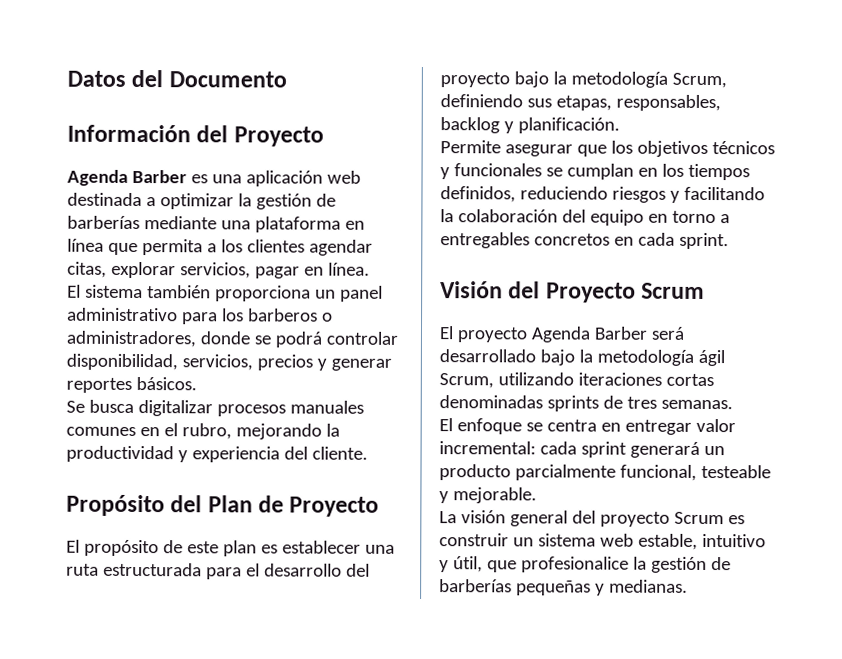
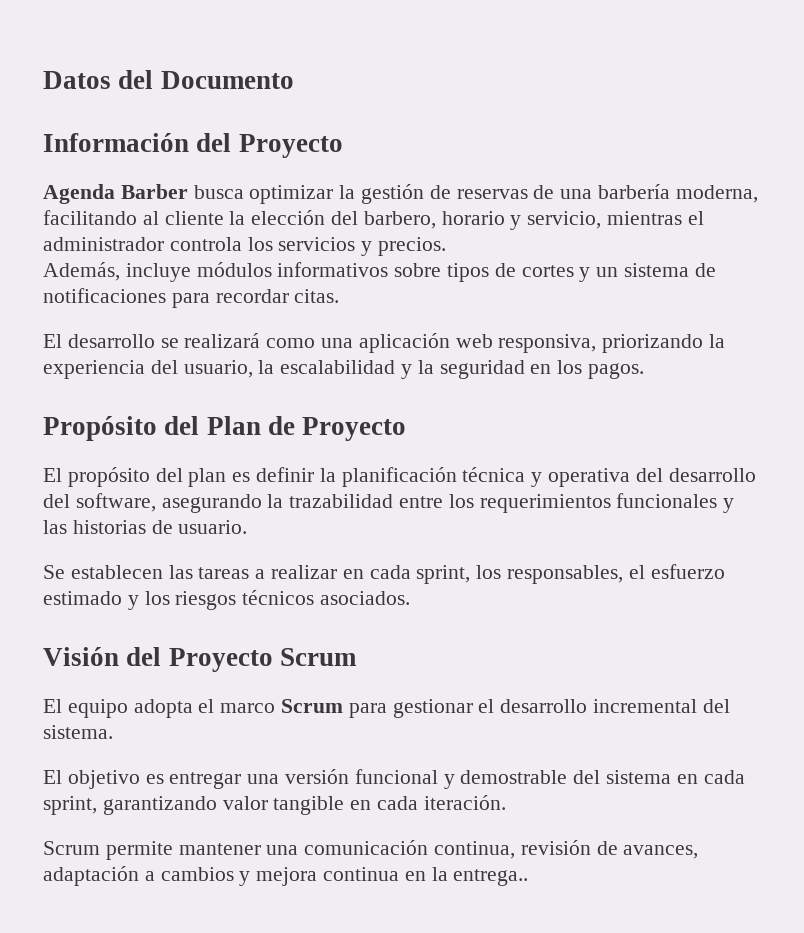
- Agenda Barber es una aplicación web destinada a optimizar la gestión de barberías mediante una plataforma en línea que permita a los clientes agendar citas, explorar servicios, pagar en línea.
- El sistema también proporciona un panel administrativo para los barberos o administradores, donde se podrá controlar disponibilidad, servicios, precios y generar reportes básicos.
- Se busca digitalizar procesos manuales comunes en el rubro, mejorando la productividad y experiencia del cliente.
+ Agenda Barber busca optimizar la gestión de reservas de una barbería moderna, facilitando al cliente la elección del barbero, horario y servicio, mientras el administrador controla los servicios y precios.
+ Además, incluye módulos informativos sobre tipos de cortes y un sistema de notificaciones para recordar citas.
+ El desarrollo se realizará como una aplicación web responsiva, priorizando la experiencia del usuario, la escalabilidad y la seguridad en los pagos.
- El propósito de este plan es establecer una ruta estructurada para el desarrollo del proyecto bajo la metodología Scrum, definiendo sus etapas, responsables, backlog y planificación.
- Permite asegurar que los objetivos técnicos y funcionales se cumplan en los tiempos definidos, reduciendo riesgos y facilitando la colaboración del equipo en torno a entregables concretos en cada sprint.
+ El propósito del plan es definir la planificación técnica y operativa del desarrollo del software, asegurando la trazabilidad entre los requerimientos funcionales y las historias de usuario.
+ Se establecen las tareas a realizar en cada sprint, los responsables, el esfuerzo estimado y los riesgos técnicos asociados.
- El proyecto Agenda Barber será desarrollado bajo la metodología ágil Scrum, utilizando iteraciones cortas denominadas sprints de tres semanas.
- El enfoque se centra en entregar valor incremental: cada sprint generará un producto parcialmente funcional, testeable y mejorable.
- La visión general del proyecto Scrum es construir un sistema web estable, intuitivo y útil, que profesionalice la gestión de barberías pequeñas y medianas.
+ El equipo adopta el marco Scrum para gestionar el desarrollo incremental del sistema.
+ El objetivo es entregar una versión funcional y demostrable del sistema en cada sprint, garantizando valor tangible en cada iteración.
+ Scrum permite mantener una comunicación continua, revisión de avances, adaptación a cambios y mejora continua en la entrega..

